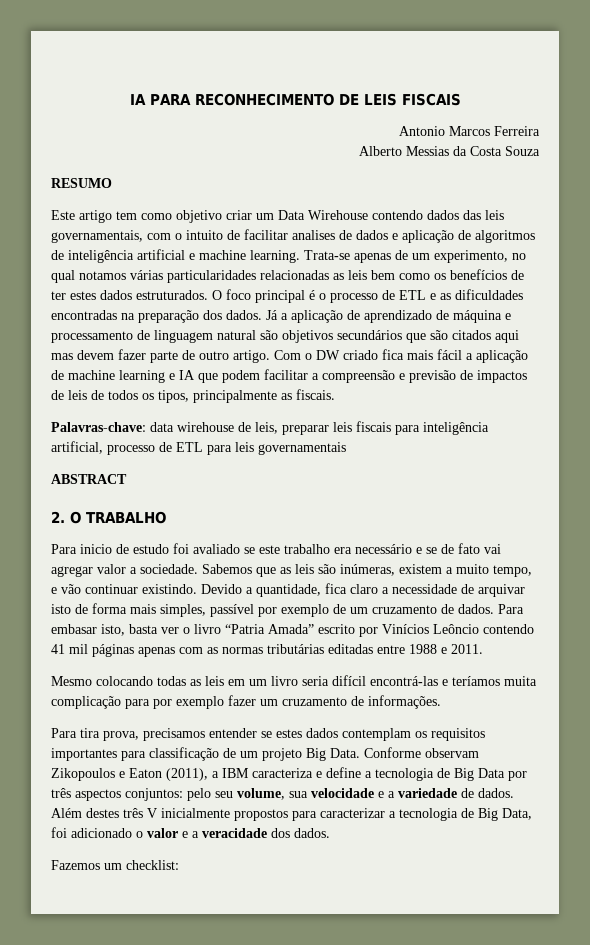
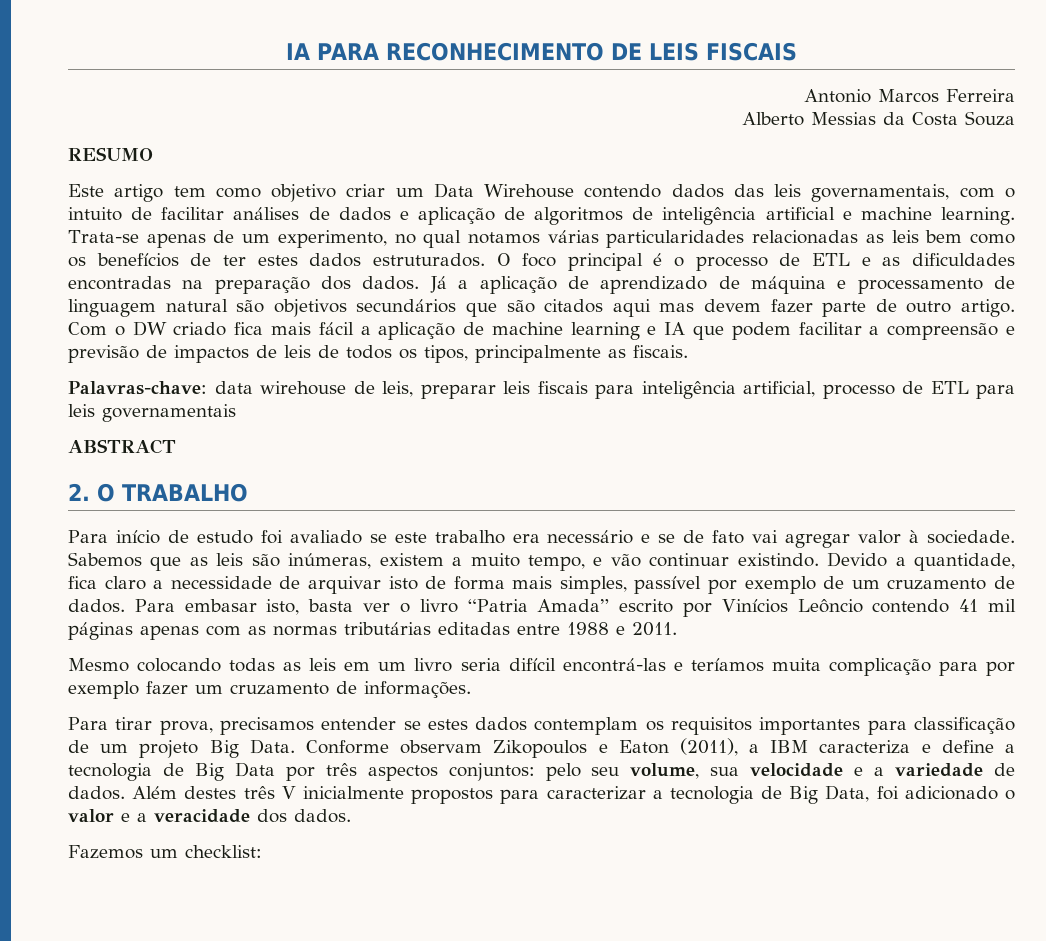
- Este artigo tem como objetivo criar um Data Wirehouse contendo dados das leis governamentais, com o intuito de facilitar analises de dados e aplicação de algoritmos de inteligência artificial e machine learning.
+ Este artigo tem como objetivo criar um Data Wirehouse contendo dados das leis governamentais, com o intuito de facilitar análises de dados e aplicação de algoritmos de inteligência artificial e machine learning.
- Para inicio de estudo foi avaliado se este trabalho era necessário e se de fato vai agregar valor a sociedade.
+ Para início de estudo foi avaliado se este trabalho era necessário e se de fato vai agregar valor à sociedade.
- Para tira prova, precisamos entender se estes dados contemplam os requisitos importantes para classificação de um projeto Big Data.
+ Para tirar prova, precisamos entender se estes dados contemplam os requisitos importantes para classificação de um projeto Big Data.

